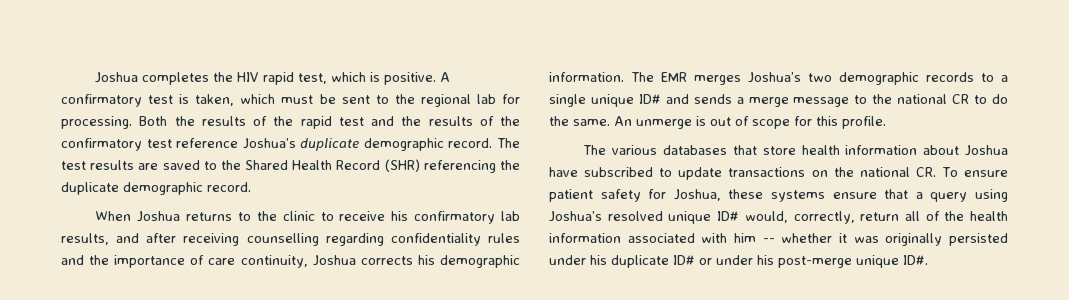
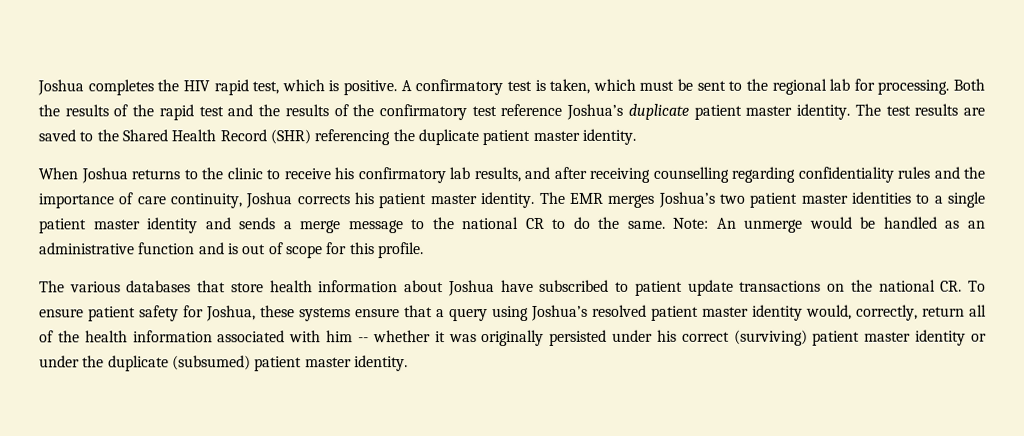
- Both the results of the rapid test and the results of the confirmatory test reference Joshua’s duplicate demographic record.
+ Both the results of the rapid test and the results of the confirmatory test reference Joshua’s duplicate patient master identity.
- The test results are saved to the Shared Health Record (SHR) referencing the duplicate demographic record.
+ The test results are saved to the Shared Health Record (SHR) referencing the duplicate patient master identity.
- When Joshua returns to the clinic to receive his confirmatory lab results, and after receiving counselling regarding confidentiality rules and the importance of care continuity, Joshua corrects his demographic information.
+ When Joshua returns to the clinic to receive his confirmatory lab results, and after receiving counselling regarding confidentiality rules and the importance of care continuity, Joshua corrects his patient master identity.
- The EMR merges Joshua’s two demographic records to a single unique ID# and sends a merge message to the national CR to do the same.
+ The EMR merges Joshua’s two patient master identities to a single patient master identity and sends a merge message to the national CR to do the same.
- An unmerge is out of scope for this profile.
+ Note: An unmerge would be handled as an administrative function and is out of scope for this profile.
- The various databases that store health information about Joshua have subscribed to update transactions on the national CR. To ensure patient safety for Joshua, these systems ensure that a query using Joshua’s resolved unique ID# would, correctly, return all of the health information associated with him -- whether it was originally persisted under his duplicate ID# or under his post-merge unique ID#.
+ The various databases that store health information about Joshua have subscribed to patient update transactions on the national CR. To ensure patient safety for Joshua, these systems ensure that a query using Joshua’s resolved patient master identity would, correctly, return all of the health information associated with him -- whether it was originally persisted under his correct (surviving) patient master identity or under the duplicate (subsumed) patient master identity.

